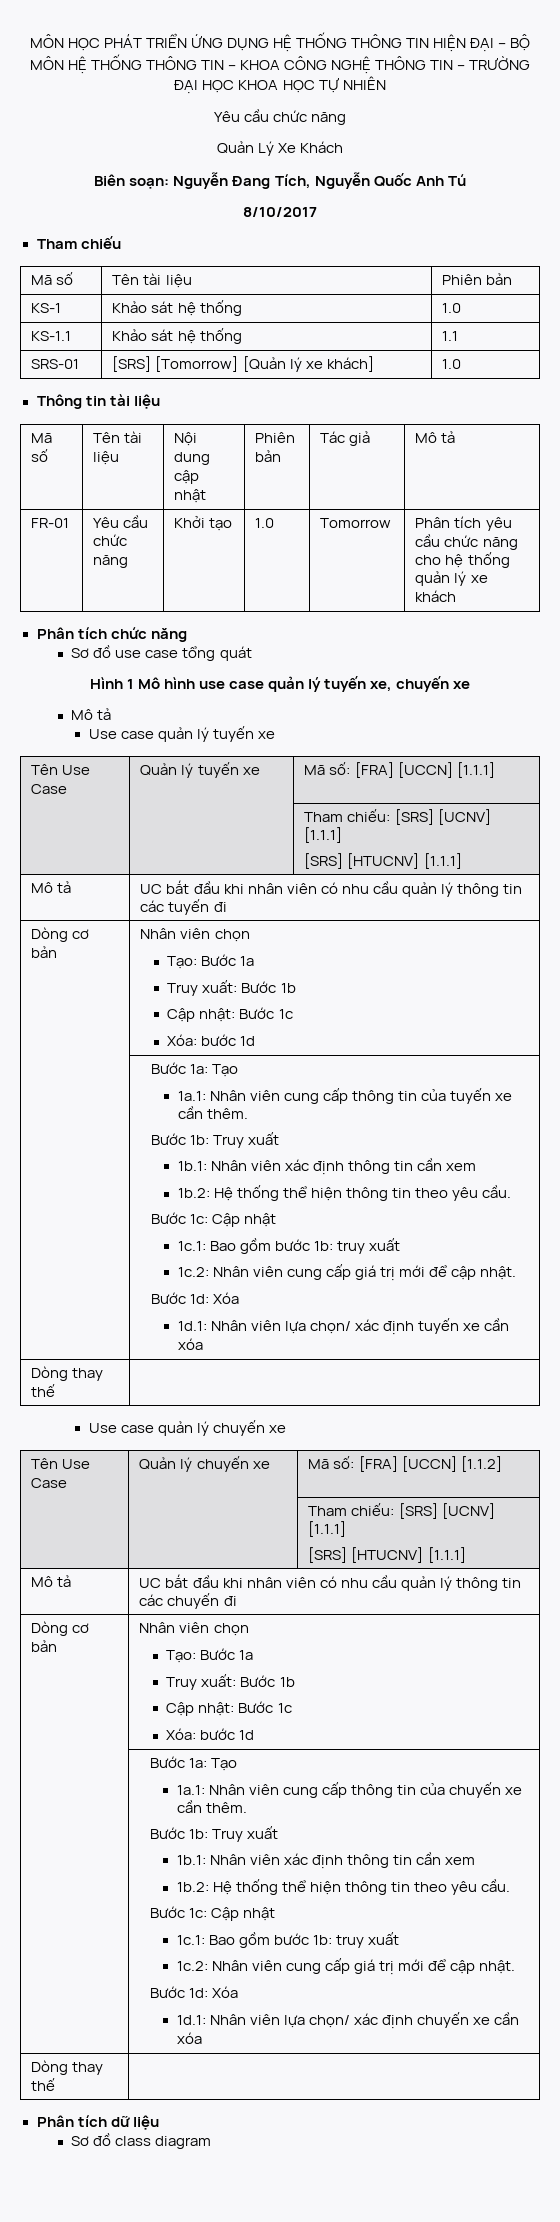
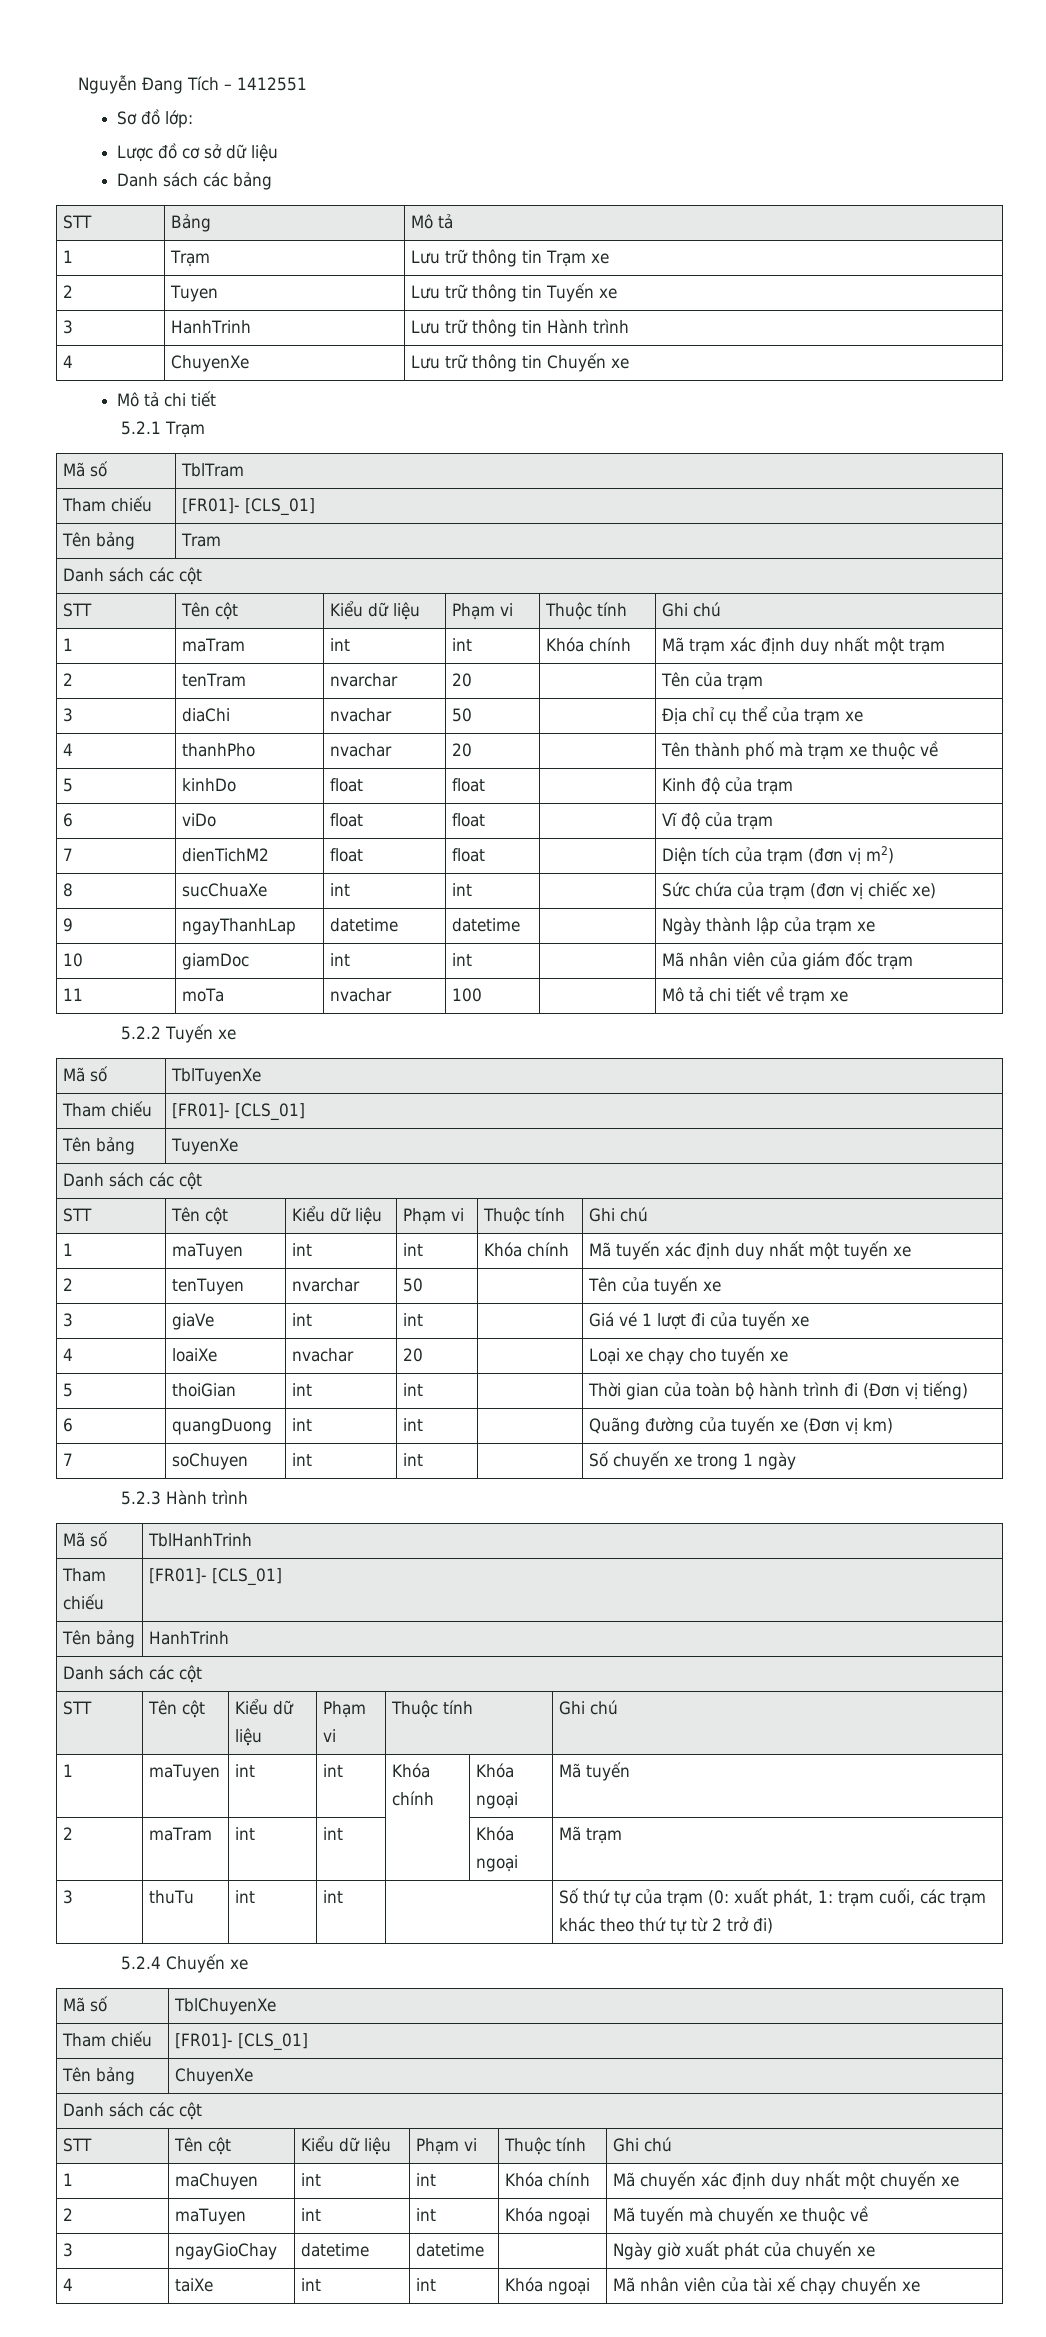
- MÔN HỌC PHÁT TRIỂN ỨNG DỤNG HỆ THỐNG THÔNG TIN HIỆN ĐẠI – BỘ MÔN HỆ THỐNG THÔNG TIN – KHOA CÔNG NGHỆ THÔNG TIN – TRƯỜNG ĐẠI HỌC KHOA HỌC TỰ NHIÊN
- Yêu cầu chức năng
- Quản Lý Xe Khách
- Biên soạn: Nguyễn Đang Tích, Nguyễn Quốc Anh Tú
- 8/10/2017
- Tham chiếu
- Mã số | Tên tài liệu | Phiên bản
- KS-1 | Khảo sát hệ thống | 1.0
- KS-1.1 | Khảo sát hệ thống | 1.1
- SRS-01 | [SRS] [Tomorrow] [Quản lý xe khách] | 1.0
- Thông tin tài liệu
- Mã số | Tên tài liệu | Nội dung cập nhật | Phiên bản | Tác giả | Mô tả
- FR-01 | Yêu cầu chức năng | Khởi tạo | 1.0 | Tomorrow | Phân tích yêu cầu chức năng cho hệ thống quản lý xe khách
- Phân tích chức năng
- Sơ đồ use case tổng quát
- Hình 1 Mô hình use case quản lý tuyến xe, chuyến xe
- Mô tả
- Use case quản lý tuyến xe
- Tên Use Case | Quản lý tuyến xe | Mã số: [FRA] [UCCN] [1.1.1]
- | | Tham chiếu: [SRS] [UCNV] [1.1.1]
- [SRS] [HTUCNV] [1.1.1]
- Mô tả | UC bắt đầu khi nhân viên có nhu cầu quản lý thông tin các tuyến đi
- Dòng cơ bản | Nhân viên chọn
- Tạo: Bước 1a
- Truy xuất: Bước 1b
- Cập nhật: Bước 1c
- Xóa: bước 1d
- | Bước 1a: Tạo
- 1a.1: Nhân viên cung cấp thông tin của tuyến xe cần thêm.
- Bước 1b: Truy xuất
- 1b.1: Nhân viên xác định thông tin cần xem
- 1b.2: Hệ thống thể hiện thông tin theo yêu cầu.
- Bước 1c: Cập nhật
- 1c.1: Bao gồm bước 1b: truy xuất
- 1c.2: Nhân viên cung cấp giá trị mới để cập nhật.
- Bước 1d: Xóa
- 1d.1: Nhân viên lựa chọn/ xác định tuyến xe cần xóa
- Dòng thay thế |
- Use case quản lý chuyến xe
- Tên Use Case | Quản lý chuyến xe | Mã số: [FRA] [UCCN] [1.1.2]
- | | Tham chiếu: [SRS] [UCNV] [1.1.1]
- [SRS] [HTUCNV] [1.1.1]
- Mô tả | UC bắt đầu khi nhân viên có nhu cầu quản lý thông tin các chuyến đi
- Dòng cơ bản | Nhân viên chọn
- Tạo: Bước 1a
- Truy xuất: Bước 1b
- Cập nhật: Bước 1c
- Xóa: bước 1d
- | Bước 1a: Tạo
- 1a.1: Nhân viên cung cấp thông tin của chuyến xe cần thêm.
- Bước 1b: Truy xuất
- 1b.1: Nhân viên xác định thông tin cần xem
- 1b.2: Hệ thống thể hiện thông tin theo yêu cầu.
- Bước 1c: Cập nhật
- 1c.1: Bao gồm bước 1b: truy xuất
- 1c.2: Nhân viên cung cấp giá trị mới để cập nhật.
- Bước 1d: Xóa
- 1d.1: Nhân viên lựa chọn/ xác định chuyến xe cần xóa
- Dòng thay thế |
- Phân tích dữ liệu
- Sơ đồ class diagram
+ Nguyễn Đang Tích – 1412551
+ Sơ đồ lớp:
+ Lược đồ cơ sở dữ liệu
+ Danh sách các bảng
+ STT | Bảng | Mô tả
+ 1 | Trạm | Lưu trữ thông tin Trạm xe
+ 2 | Tuyen | Lưu trữ thông tin Tuyến xe
+ 3 | HanhTrinh | Lưu trữ thông tin Hành trình
+ 4 | ChuyenXe | Lưu trữ thông tin Chuyến xe
+ Mô tả chi tiết
+ 5.2.1 Trạm
+ Mã số | TblTram
+ Tham chiếu | [FR01]- [CLS_01]
+ Tên bảng | Tram
+ Danh sách các cột
+ STT | Tên cột | Kiểu dữ liệu | Phạm vi | Thuộc tính | Ghi chú
+ 1 | maTram | int | int | Khóa chính | Mã trạm xác định duy nhất một trạm
+ 2 | tenTram | nvarchar | 20 | | Tên của trạm
+ 3 | diaChi | nvachar | 50 | | Địa chỉ cụ thể của trạm xe
+ 4 | thanhPho | nvachar | 20 | | Tên thành phố mà trạm xe thuộc về
+ 5 | kinhDo | float | float | | Kinh độ của trạm
+ 6 | viDo | float | float | | Vĩ độ của trạm
+ 7 | dienTichM2 | float | float | | Diện tích của trạm (đơn vị m2)
+ 8 | sucChuaXe | int | int | | Sức chứa của trạm (đơn vị chiếc xe)
+ 9 | ngayThanhLap | datetime | datetime | | Ngày thành lập của trạm xe
+ 10 | giamDoc | int | int | | Mã nhân viên của giám đốc trạm
+ 11 | moTa | nvachar | 100 | | Mô tả chi tiết về trạm xe
+ 5.2.2 Tuyến xe
+ Mã số | TblTuyenXe
+ Tham chiếu | [FR01]- [CLS_01]
+ Tên bảng | TuyenXe
+ Danh sách các cột
+ STT | Tên cột | Kiểu dữ liệu | Phạm vi | Thuộc tính | Ghi chú
+ 1 | maTuyen | int | int | Khóa chính | Mã tuyến xác định duy nhất một tuyến xe
+ 2 | tenTuyen | nvarchar | 50 | | Tên của tuyến xe
+ 3 | giaVe | int | int | | Giá vé 1 lượt đi của tuyến xe
+ 4 | loaiXe | nvachar | 20 | | Loại xe chạy cho tuyến xe
+ 5 | thoiGian | int | int | | Thời gian của toàn bộ hành trình đi (Đơn vị tiếng)
+ 6 | quangDuong | int | int | | Quãng đường của tuyến xe (Đơn vị km)
+ 7 | soChuyen | int | int | | Số chuyến xe trong 1 ngày
+ 5.2.3 Hành trình
+ Mã số | TblHanhTrinh
+ Tham chiếu | [FR01]- [CLS_01]
+ Tên bảng | HanhTrinh
+ Danh sách các cột
+ STT | Tên cột | Kiểu dữ liệu | Phạm vi | Thuộc tính | Ghi chú
+ 1 | maTuyen | int | int | Khóa chính | Khóa ngoại | Mã tuyến
+ 2 | maTram | int | int | | Khóa ngoại | Mã trạm
+ 3 | thuTu | int | int | | Số thứ tự của trạm (0: xuất phát, 1: trạm cuối, các trạm khác theo thứ tự từ 2 trở đi)
+ 5.2.4 Chuyến xe
+ Mã số | TblChuyenXe
+ Tham chiếu | [FR01]- [CLS_01]
+ Tên bảng | ChuyenXe
+ Danh sách các cột
+ STT | Tên cột | Kiểu dữ liệu | Phạm vi | Thuộc tính | Ghi chú
+ 1 | maChuyen | int | int | Khóa chính | Mã chuyến xác định duy nhất một chuyến xe
+ 2 | maTuyen | int | int | Khóa ngoại | Mã tuyến mà chuyến xe thuộc về
+ 3 | ngayGioChay | datetime | datetime | | Ngày giờ xuất phát của chuyến xe
+ 4 | taiXe | int | int | Khóa ngoại | Mã nhân viên của tài xế chạy chuyến xe

